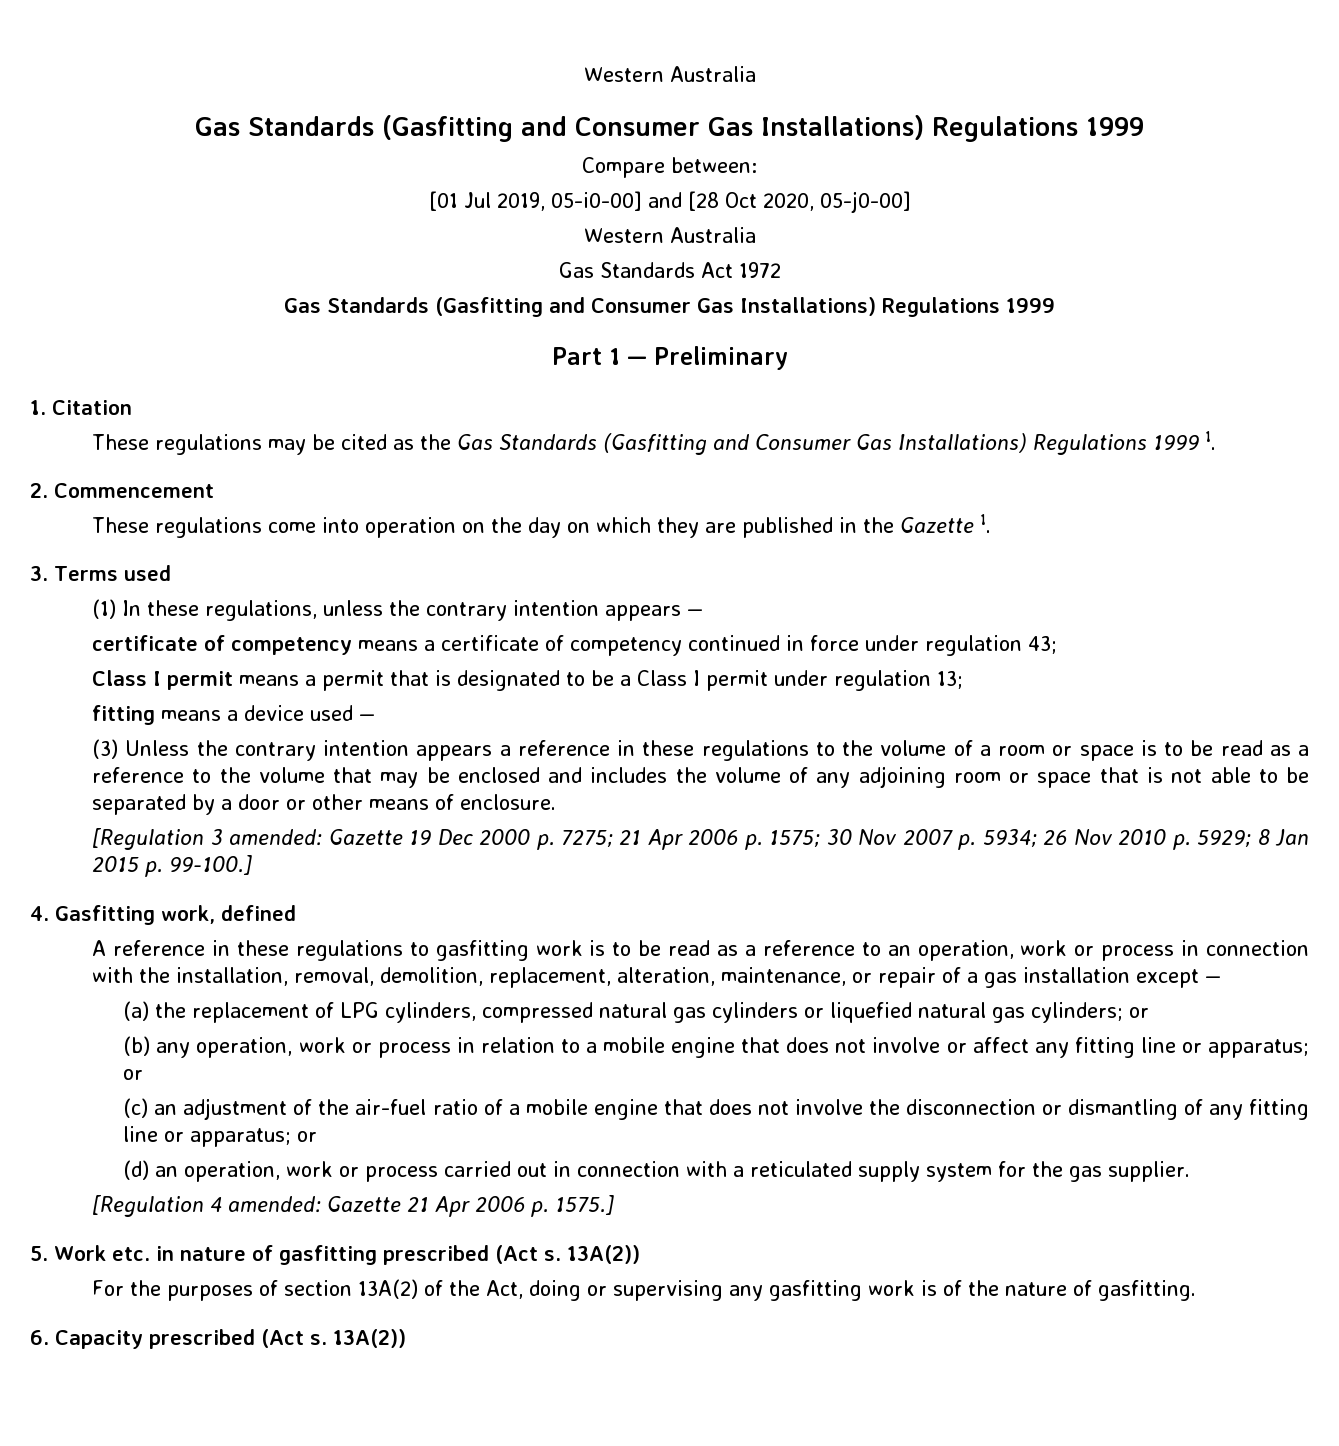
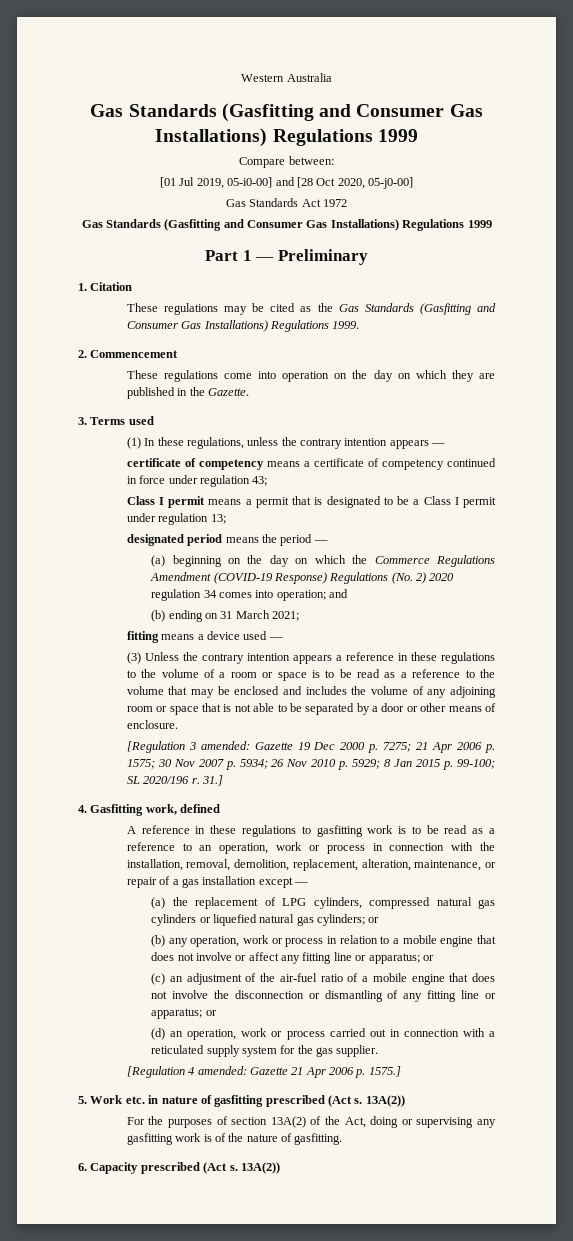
  [01 Jul 2019, 05-i0-00] and [28 Oct 2020, 05-j0-00]
- Western Australia
- These regulations may be cited as the Gas Standards (Gasfitting and Consumer Gas Installations) Regulations 1999 1.
+ These regulations may be cited as the Gas Standards (Gasfitting and Consumer Gas Installations) Regulations 1999.
- These regulations come into operation on the day on which they are published in the Gazette 1.
+ These regulations come into operation on the day on which they are published in the Gazette.
+ designated period means the period —
+ (a) beginning on the day on which the Commerce Regulations Amendment (COVID-19 Response) Regulations (No. 2) 2020 regulation 34 comes into operation; and
+ (b) ending on 31 March 2021;
- [Regulation 3 amended: Gazette 19 Dec 2000 p. 7275; 21 Apr 2006 p. 1575; 30 Nov 2007 p. 5934; 26 Nov 2010 p. 5929; 8 Jan 2015 p. 99-100.]
+ [Regulation 3 amended: Gazette 19 Dec 2000 p. 7275; 21 Apr 2006 p. 1575; 30 Nov 2007 p. 5934; 26 Nov 2010 p. 5929; 8 Jan 2015 p. 99-100; SL 2020/196 r. 31.]

